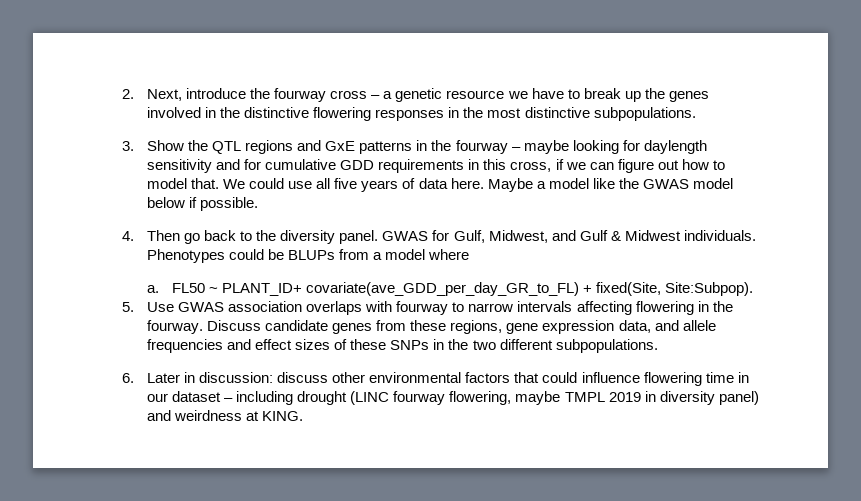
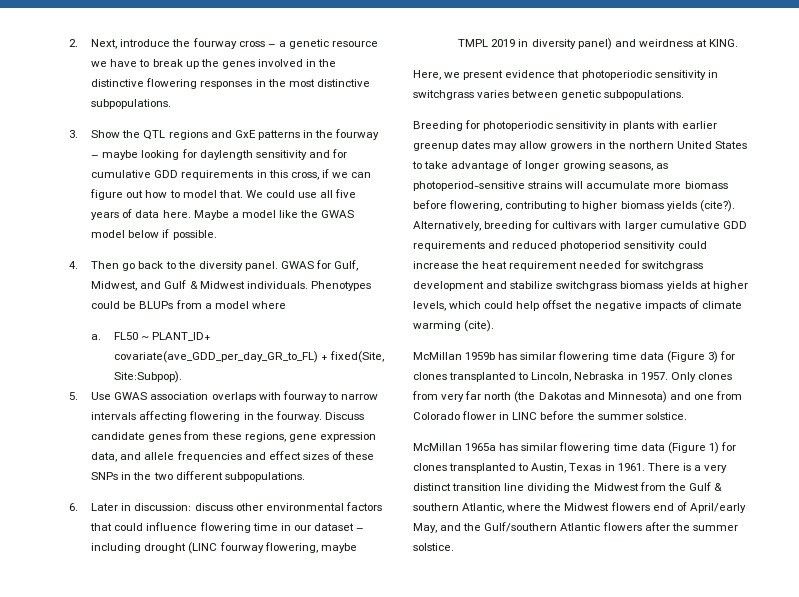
+ Here, we present evidence that photoperiodic sensitivity in switchgrass varies between genetic subpopulations.
+ Breeding for photoperiodic sensitivity in plants with earlier greenup dates may allow growers in the northern United States to take advantage of longer growing seasons, as photoperiod-sensitive strains will accumulate more biomass before flowering, contributing to higher biomass yields (cite?). Alternatively, breeding for cultivars with larger cumulative GDD requirements and reduced photoperiod sensitivity could increase the heat requirement needed for switchgrass development and stabilize switchgrass biomass yields at higher levels, which could help offset the negative impacts of climate warming (cite).
+ McMillan 1959b has similar flowering time data (Figure 3) for clones transplanted to Lincoln, Nebraska in 1957. Only clones from very far north (the Dakotas and Minnesota) and one from Colorado flower in LINC before the summer solstice.
+ McMillan 1965a has similar flowering time data (Figure 1) for clones transplanted to Austin, Texas in 1961. There is a very distinct transition line dividing the Midwest from the Gulf & southern Atlantic, where the Midwest flowers end of April/early May, and the Gulf/southern Atlantic flowers after the summer solstice.

